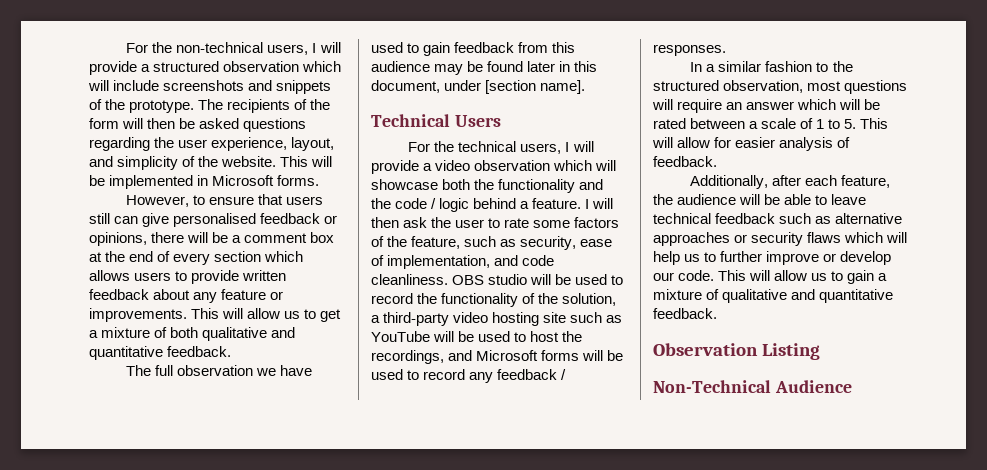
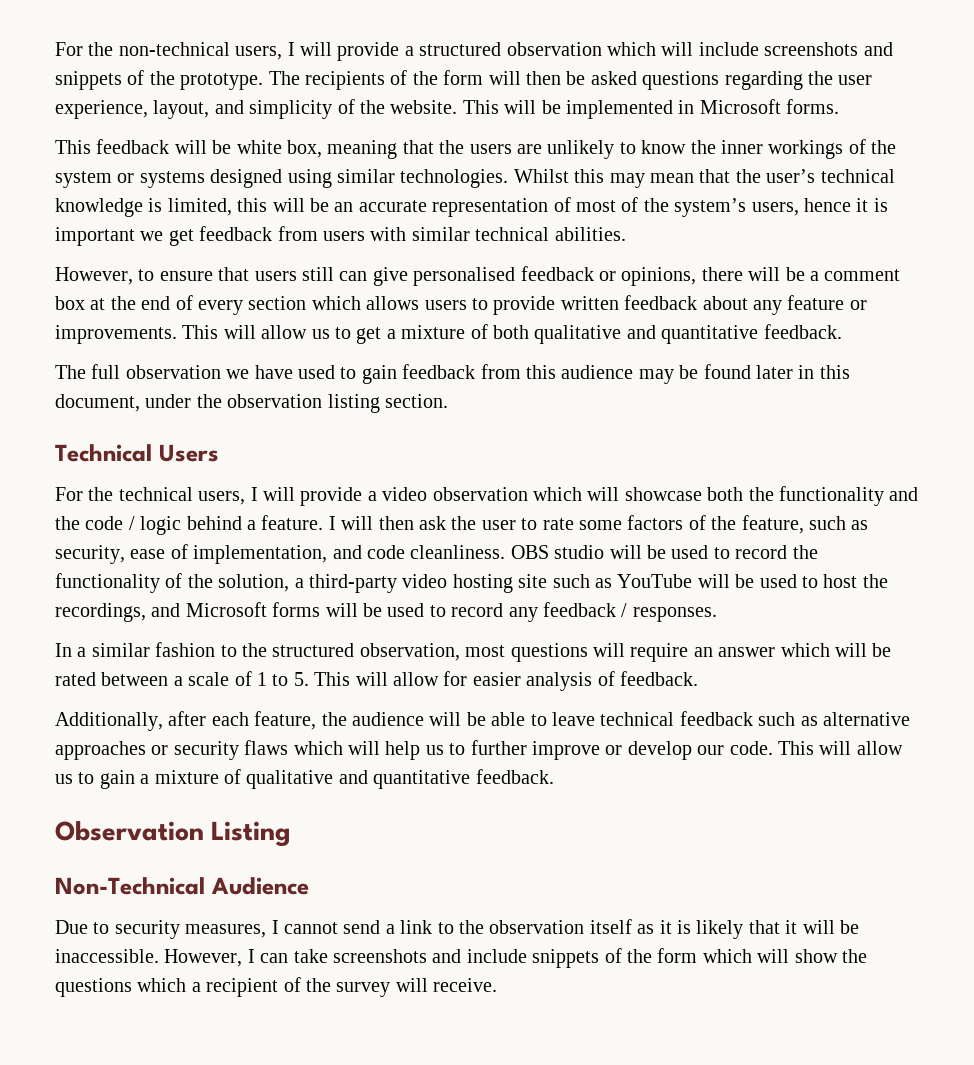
+ This feedback will be white box, meaning that the users are unlikely to know the inner workings of the system or systems designed using similar technologies. Whilst this may mean that the user’s technical knowledge is limited, this will be an accurate representation of most of the system’s users, hence it is important we get feedback from users with similar technical abilities.
- The full observation we have used to gain feedback from this audience may be found later in this document, under [section name].
+ The full observation we have used to gain feedback from this audience may be found later in this document, under the observation listing section.
+ Due to security measures, I cannot send a link to the observation itself as it is likely that it will be inaccessible. However, I can take screenshots and include snippets of the form which will show the questions which a recipient of the survey will receive.

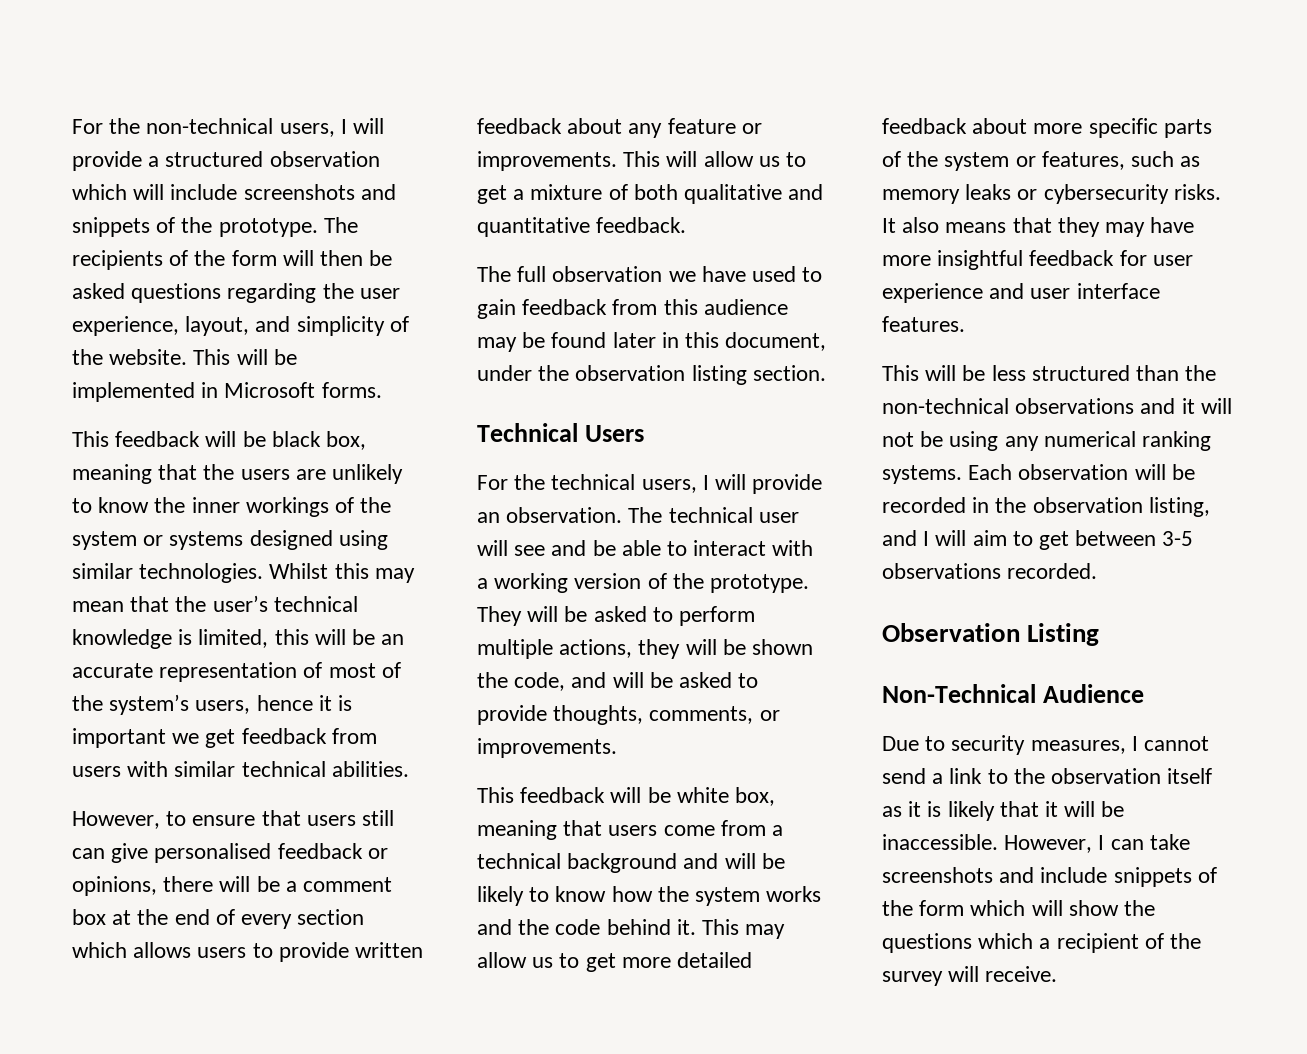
- This feedback will be white box, meaning that the users are unlikely to know the inner workings of the system or systems designed using similar technologies.
+ This feedback will be black box, meaning that the users are unlikely to know the inner workings of the system or systems designed using similar technologies.
- For the technical users, I will provide a video observation which will showcase both the functionality and the code / logic behind a feature. I will then ask the user to rate some factors of the feature, such as security, ease of implementation, and code cleanliness. OBS studio will be used to record the functionality of the solution, a third-party video hosting site such as YouTube will be used to host the recordings, and Microsoft forms will be used to record any feedback / responses.
- In a similar fashion to the structured observation, most questions will require an answer which will be rated between a scale of 1 to 5. This will allow for easier analysis of feedback.
- Additionally, after each feature, the audience will be able to leave technical feedback such as alternative approaches or security flaws which will help us to further improve or develop our code. This will allow us to gain a mixture of qualitative and quantitative feedback.
+ For the technical users, I will provide an observation. The technical user will see and be able to interact with a working version of the prototype. They will be asked to perform multiple actions, they will be shown the code, and will be asked to provide thoughts, comments, or improvements.
+ This feedback will be white box, meaning that users come from a technical background and will be likely to know how the system works and the code behind it. This may allow us to get more detailed feedback about more specific parts of the system or features, such as memory leaks or cybersecurity risks. It also means that they may have more insightful feedback for user experience and user interface features.
+ This will be less structured than the non-technical observations and it will not be using any numerical ranking systems. Each observation will be recorded in the observation listing, and I will aim to get between 3-5 observations recorded.

